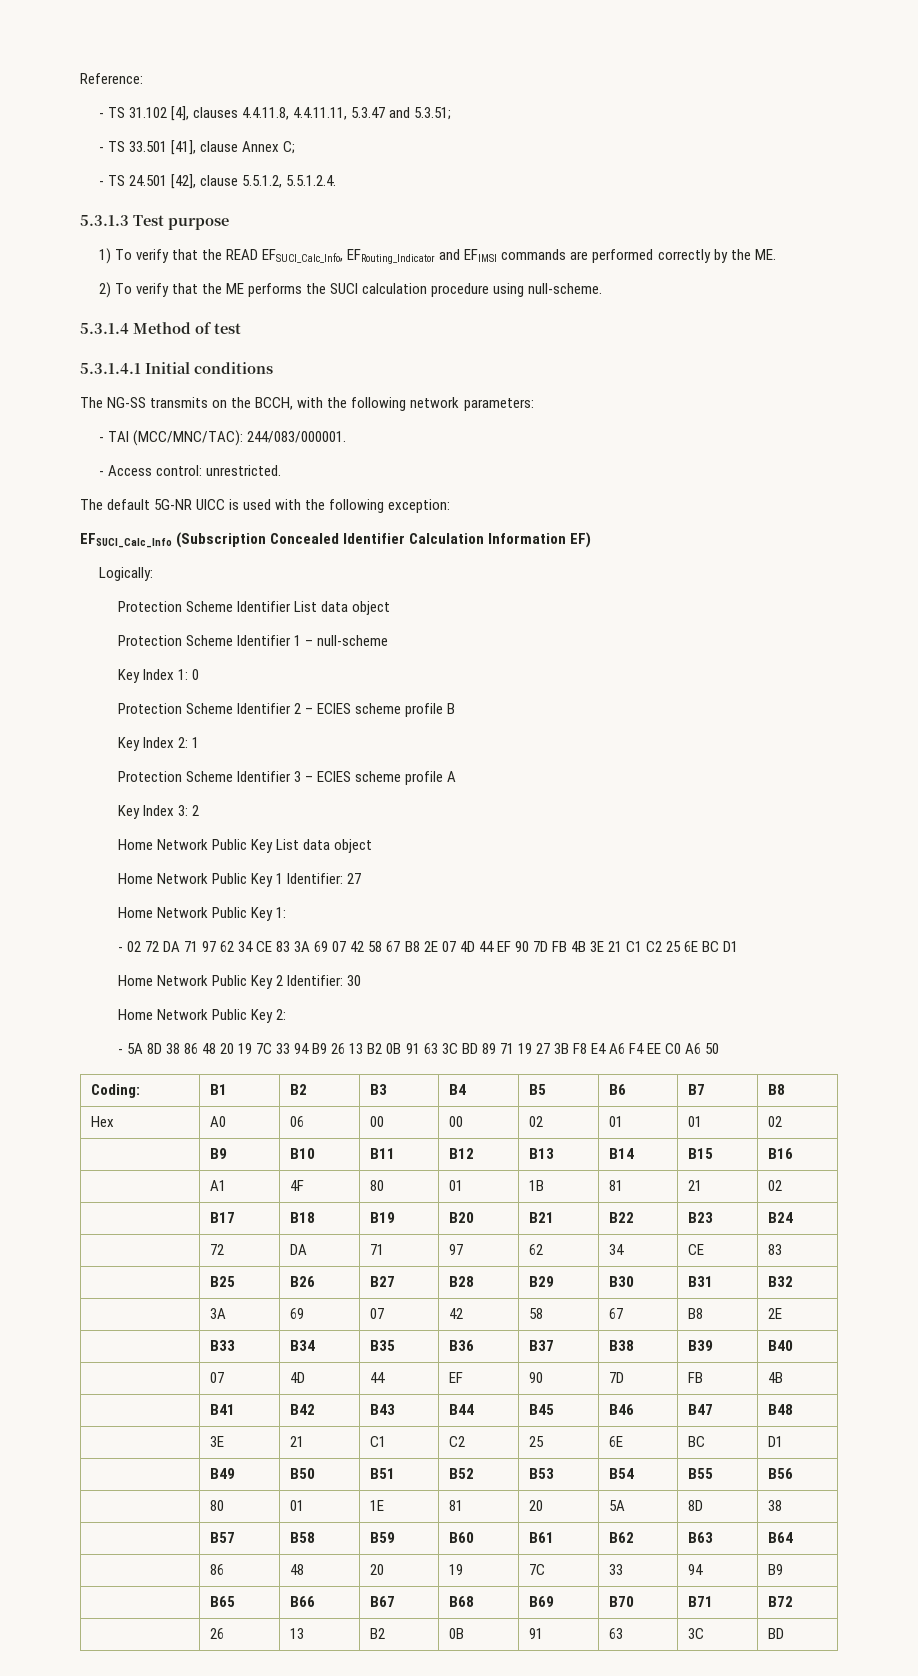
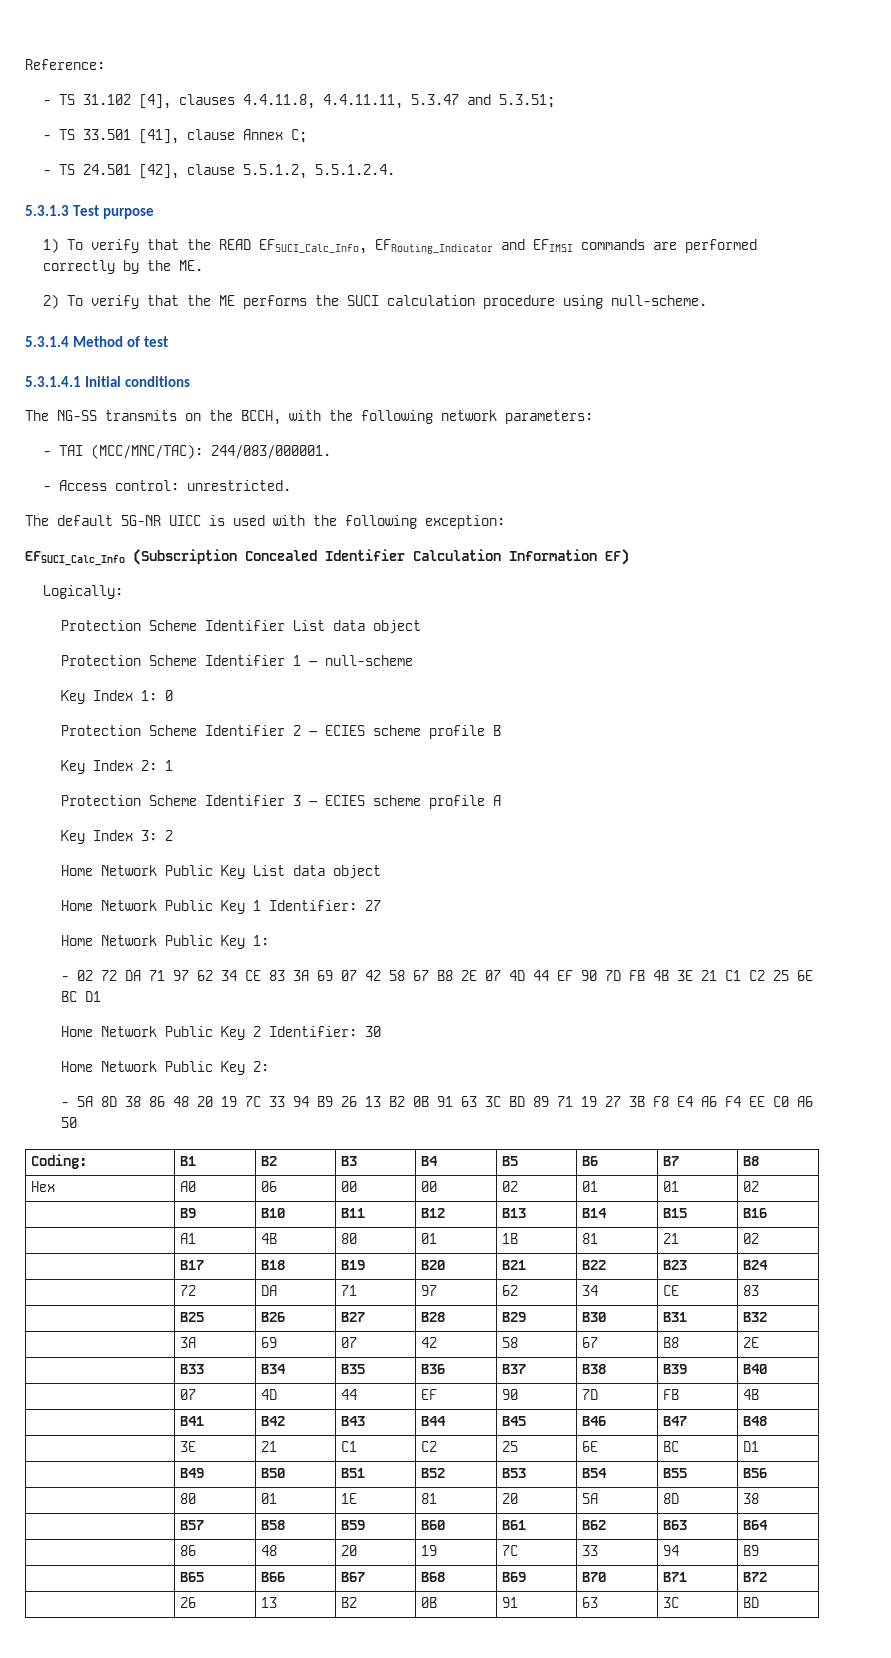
- | A1 | 4F | 80 | 01 | 1B | 81 | 21 | 02
+ | A1 | 4B | 80 | 01 | 1B | 81 | 21 | 02

